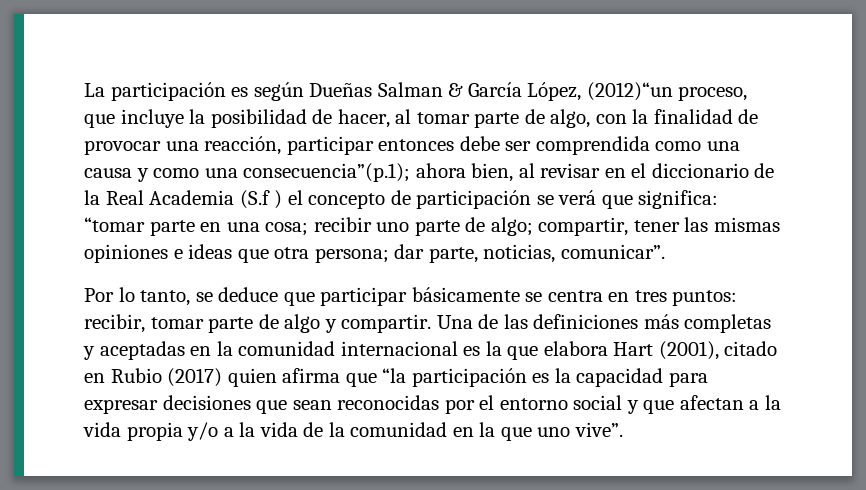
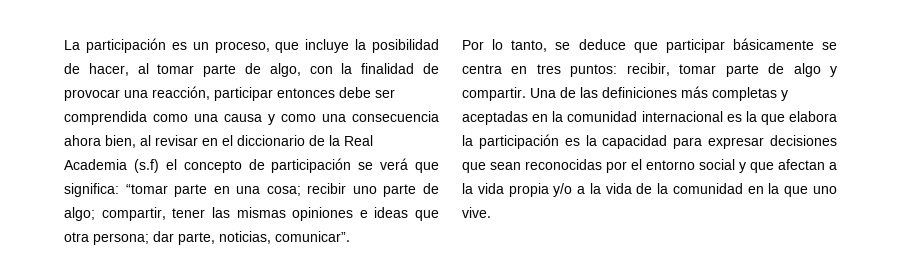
- La participación es según Dueñas Salman & García López, (2012)“un proceso, que incluye la posibilidad de hacer, al tomar parte de algo, con la finalidad de provocar una reacción, participar entonces debe ser comprendida como una causa y como una consecuencia”(p.1); ahora bien, al revisar en el diccionario de la Real Academia (S.f ) el concepto de participación se verá que significa:
+ La participación es un proceso, que incluye la posibilidad de hacer, al tomar parte de algo, con la finalidad de provocar una reacción, participar entonces debe ser comprendida como una causa y como una consecuencia ahora bien, al revisar en el diccionario de la Real Academia (s.f) el concepto de participación se verá que significa:
- Una de las definiciones más completas y aceptadas en la comunidad internacional es la que elabora Hart (2001), citado en Rubio (2017) quien afirma que “la participación es la capacidad para expresar decisiones que sean reconocidas por el entorno social y que afectan a la vida propia y/o a la vida de la comunidad en la que uno vive”.
+ Una de las definiciones más completas y aceptadas en la comunidad internacional es la que elabora la participación es la capacidad para expresar decisiones que sean reconocidas por el entorno social y que afectan a la vida propia y/o a la vida de la comunidad en la que uno vive.

